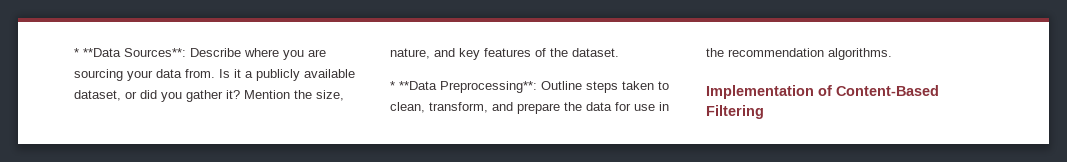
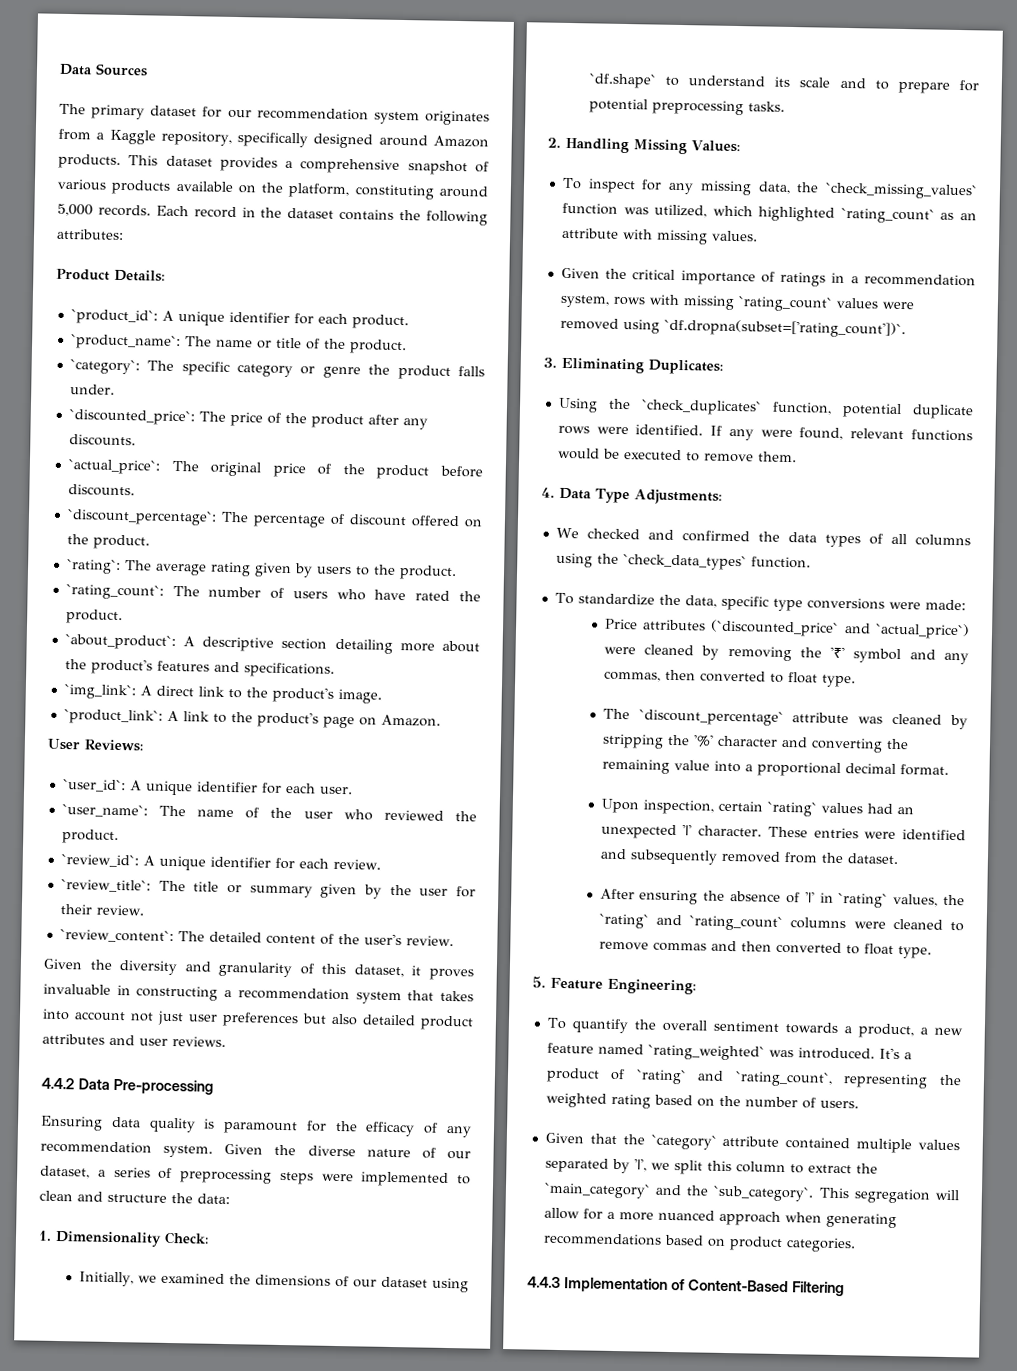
- * **Data Sources**: Describe where you are sourcing your data from. Is it a publicly available dataset, or did you gather it? Mention the size, nature, and key features of the dataset.
- * **Data Preprocessing**: Outline steps taken to clean, transform, and prepare the data for use in the recommendation algorithms.
- Implementation of Content-Based Filtering
+ Data Sources
+ The primary dataset for our recommendation system originates from a Kaggle repository, specifically designed around Amazon products. This dataset provides a comprehensive snapshot of various products available on the platform, constituting around 5,000 records. Each record in the dataset contains the following attributes:
+ Product Details:
+ `product_id`: A unique identifier for each product.
+ `product_name`: The name or title of the product.
+ `category`: The specific category or genre the product falls under.
+ `discounted_price`: The price of the product after any discounts.
+ `actual_price`: The original price of the product before discounts.
+ `discount_percentage`: The percentage of discount offered on the product.
+ `rating`: The average rating given by users to the product.
+ `rating_count`: The number of users who have rated the product.
+ `about_product`: A descriptive section detailing more about the product's features and specifications.
+ `img_link`: A direct link to the product's image.
+ `product_link`: A link to the product's page on Amazon.
+ User Reviews:
+ `user_id`: A unique identifier for each user.
+ `user_name`: The name of the user who reviewed the product.
+ `review_id`: A unique identifier for each review.
+ `review_title`: The title or summary given by the user for their review.
+ `review_content`: The detailed content of the user's review.
+ Given the diversity and granularity of this dataset, it proves invaluable in constructing a recommendation system that takes into account not just user preferences but also detailed product attributes and user reviews.
+ 4.4.2 Data Pre-processing
+ Ensuring data quality is paramount for the efficacy of any recommendation system. Given the diverse nature of our dataset, a series of preprocessing steps were implemented to clean and structure the data:
+ 1. Dimensionality Check:
+ Initially, we examined the dimensions of our dataset using `df.shape` to understand its scale and to prepare for potential preprocessing tasks.
+ 2. Handling Missing Values:
+ To inspect for any missing data, the `check_missing_values` function was utilized, which highlighted `rating_count` as an attribute with missing values.
+ Given the critical importance of ratings in a recommendation system, rows with missing `rating_count` values were removed using `df.dropna(subset=['rating_count'])`.
+ 3. Eliminating Duplicates:
+ Using the `check_duplicates` function, potential duplicate rows were identified. If any were found, relevant functions would be executed to remove them.
+ 4. Data Type Adjustments:
+ We checked and confirmed the data types of all columns using the `check_data_types` function.
+ To standardize the data, specific type conversions were made:
+ Price attributes (`discounted_price` and `actual_price`) were cleaned by removing the '₹' symbol and any commas, then converted to float type.
+ The `discount_percentage` attribute was cleaned by stripping the '%' character and converting the remaining value into a proportional decimal format.
+ Upon inspection, certain `rating` values had an unexpected '|' character. These entries were identified and subsequently removed from the dataset.
+ After ensuring the absence of '|' in `rating` values, the `rating` and `rating_count` columns were cleaned to remove commas and then converted to float type.
+ 5. Feature Engineering:
+ To quantify the overall sentiment towards a product, a new feature named `rating_weighted` was introduced. It's a product of `rating` and `rating_count`, representing the weighted rating based on the number of users.
+ Given that the `category` attribute contained multiple values separated by '|', we split this column to extract the `main_category` and the `sub_category`. This segregation will allow for a more nuanced approach when generating recommendations based on product categories.
+ 4.4.3 Implementation of Content-Based Filtering

